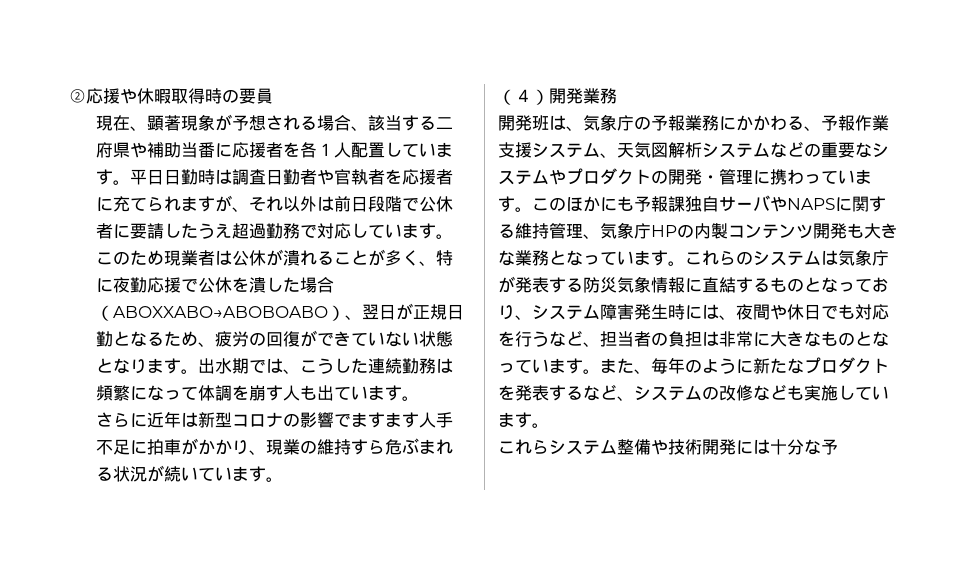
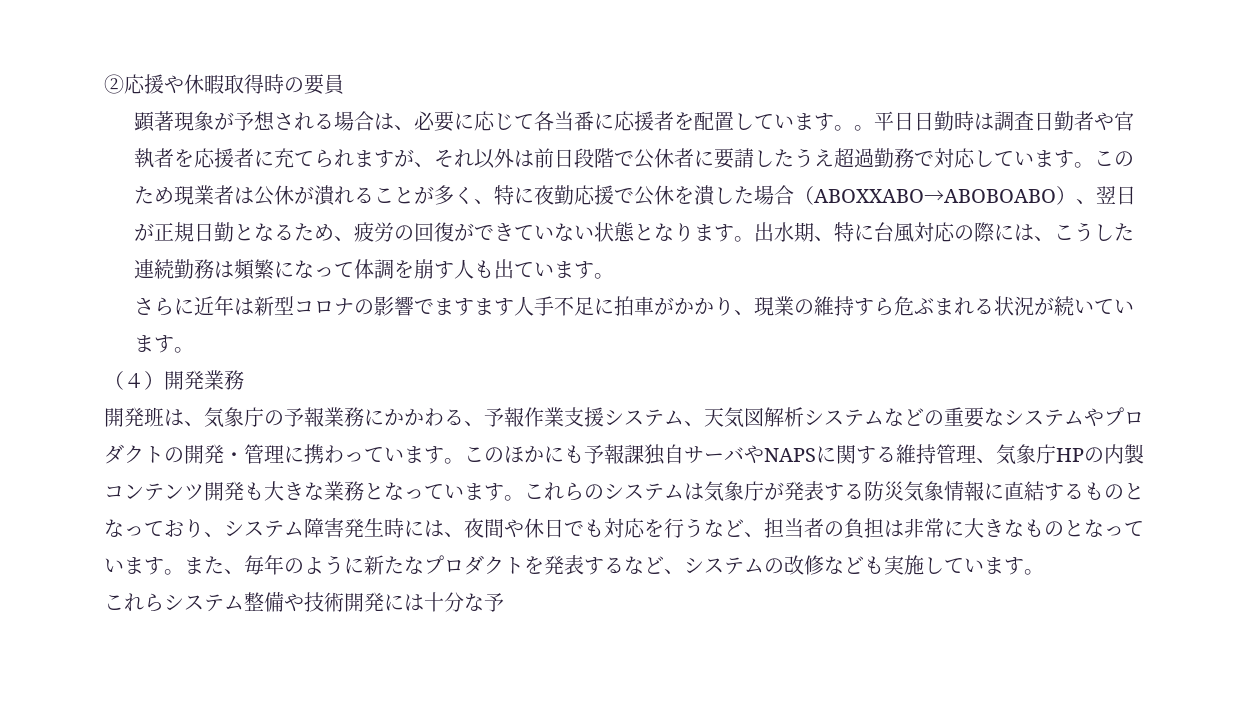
- 現在、顕著現象が予想される場合、該当する二府県や補助当番に応援者を各１人配置しています。
+ 顕著現象が予想される場合は、必要に応じて各当番に応援者を配置しています。。
- 出水期では、こうした連続勤務は頻繁になって体調を崩す人も出ています。
+ 出水期、特に台風対応の際には、こうした連続勤務は頻繁になって体調を崩す人も出ています。

